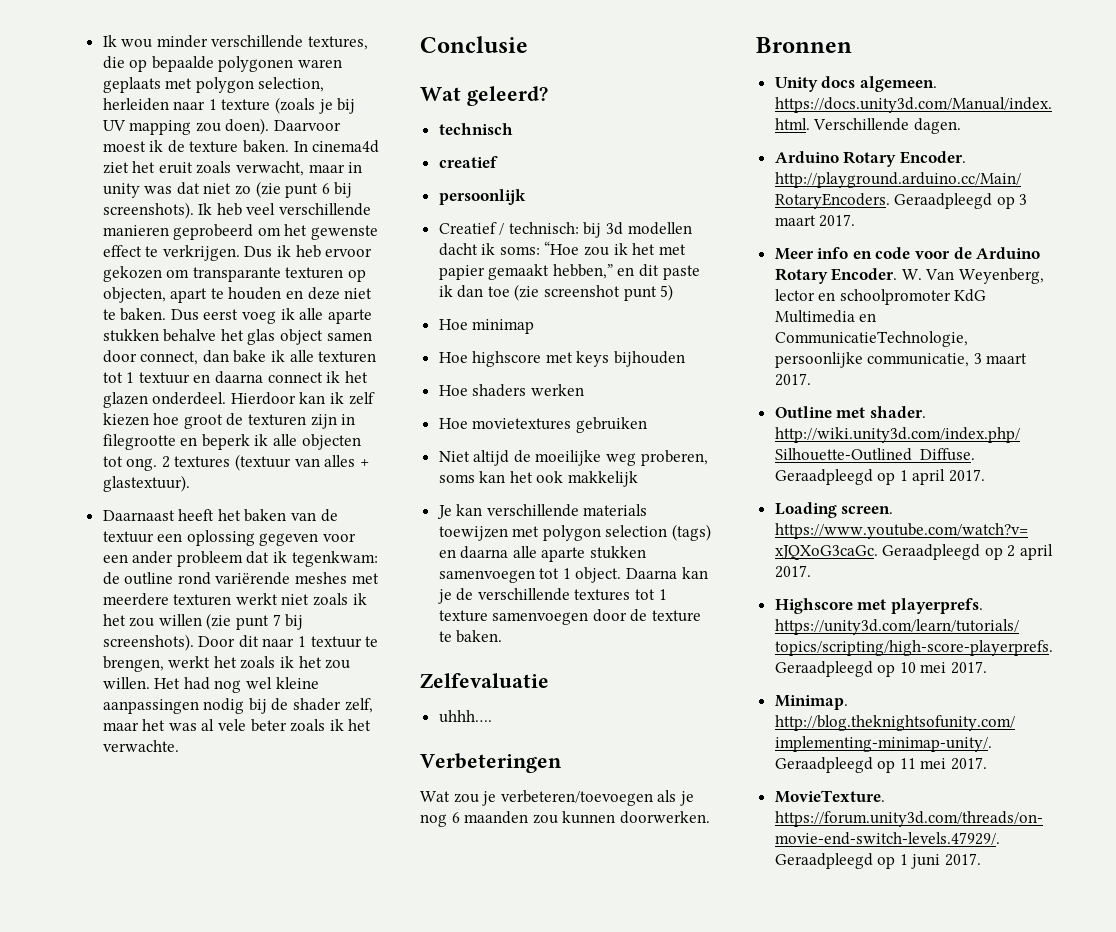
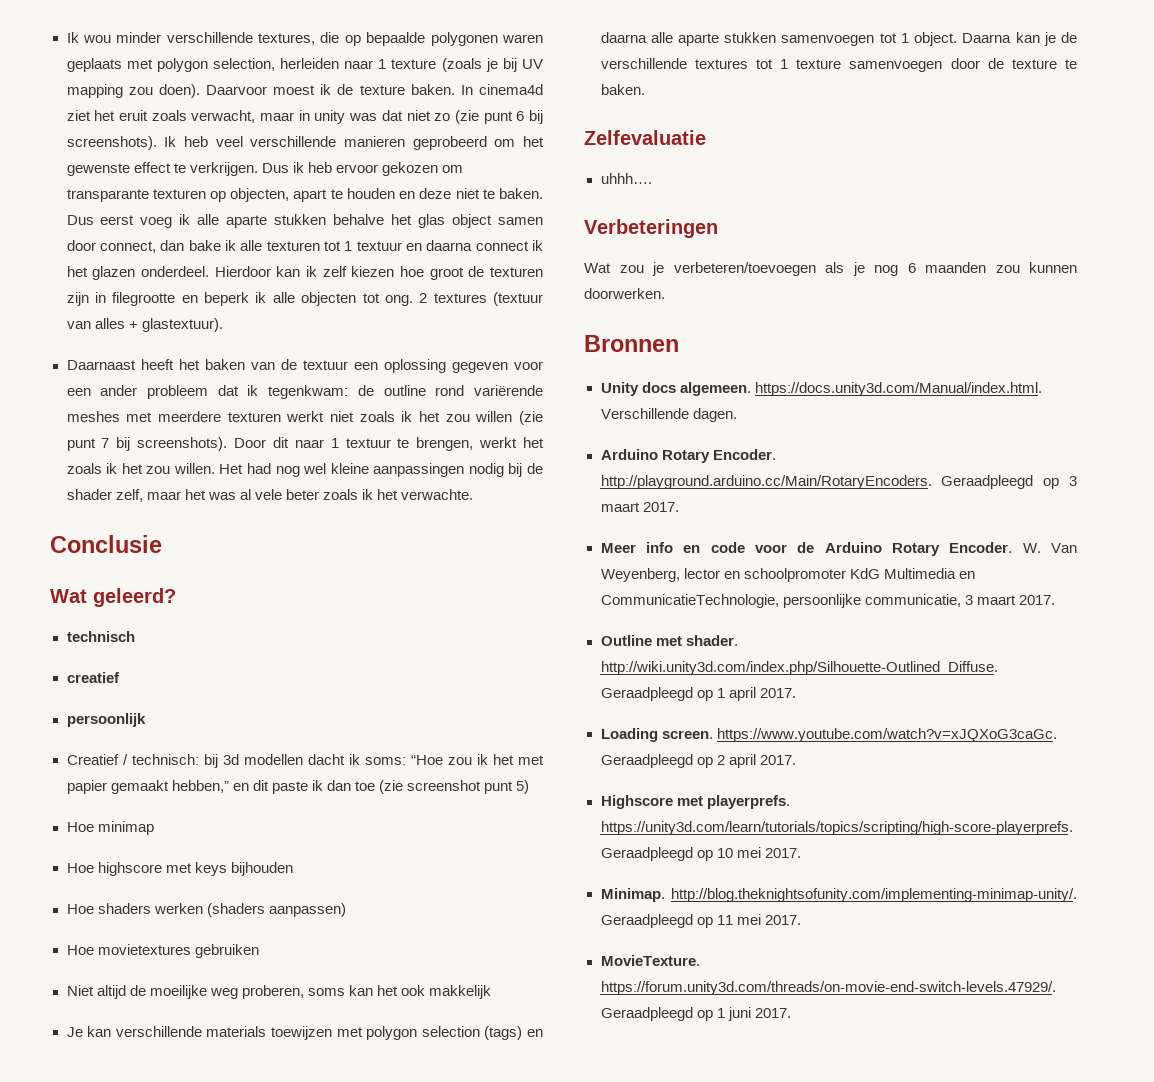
- Hoe shaders werken
+ Hoe shaders werken (shaders aanpassen)

